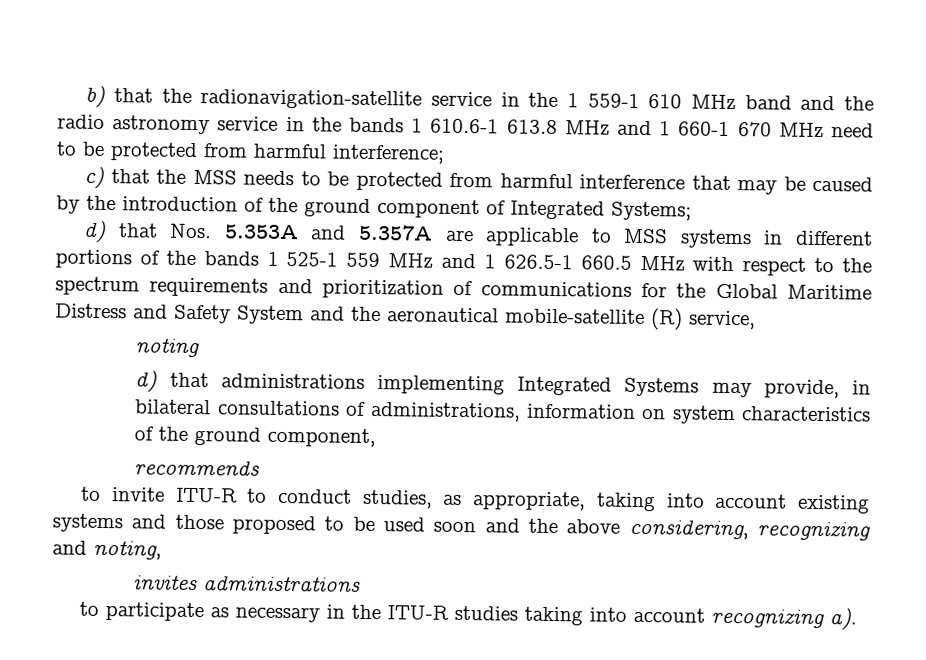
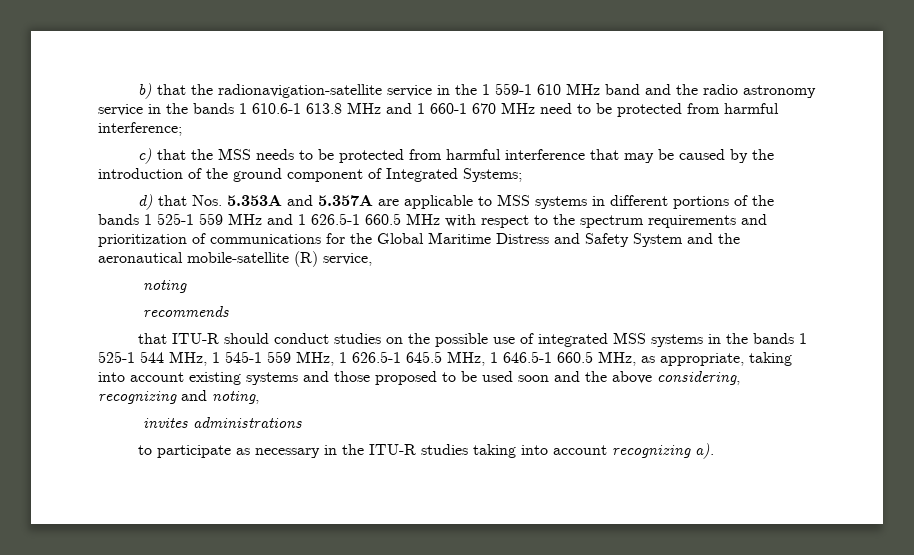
- d) that administrations implementing Integrated Systems may provide, in bilateral consultations of administrations, information on system characteristics of the ground component,
  recommends
- to invite ITU-R to conduct studies, as appropriate, taking into account existing systems and those proposed to be used soon and the above considering, recognizing and noting,
+ that ITU-R should conduct studies on the possible use of integrated MSS systems in the bands 1 525-1 544 MHz, 1 545-1 559 MHz, 1 626.5-1 645.5 MHz, 1 646.5-1 660.5 MHz, as appropriate, taking into account existing systems and those proposed to be used soon and the above considering, recognizing and noting,

